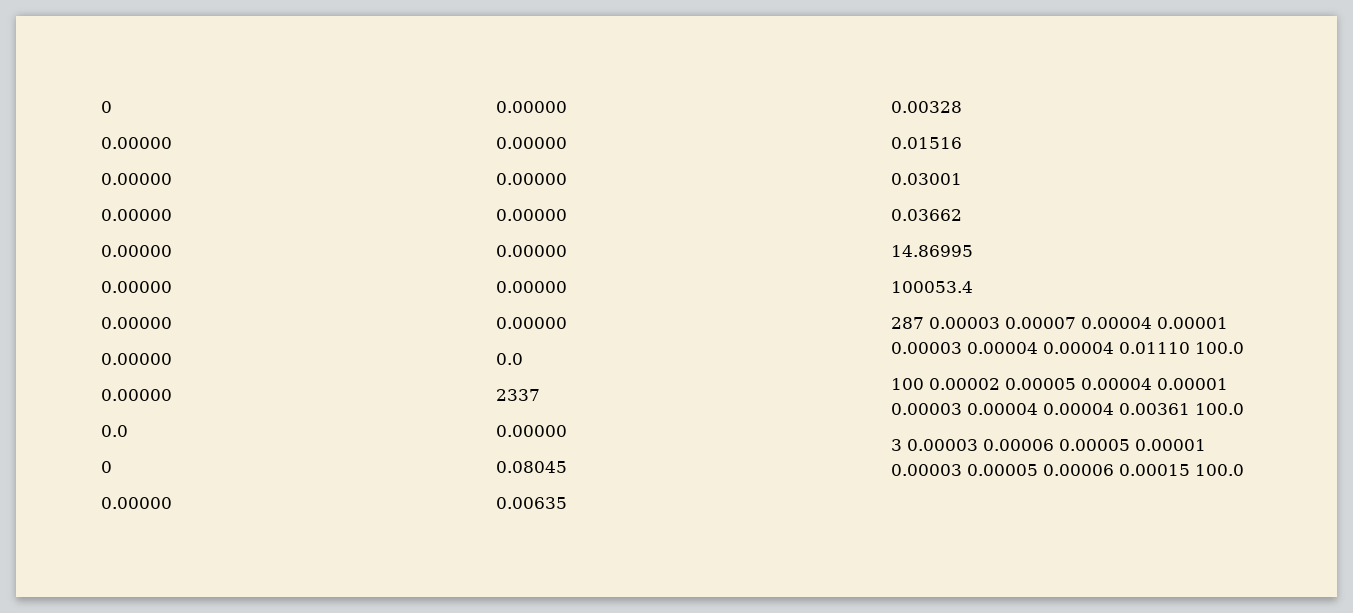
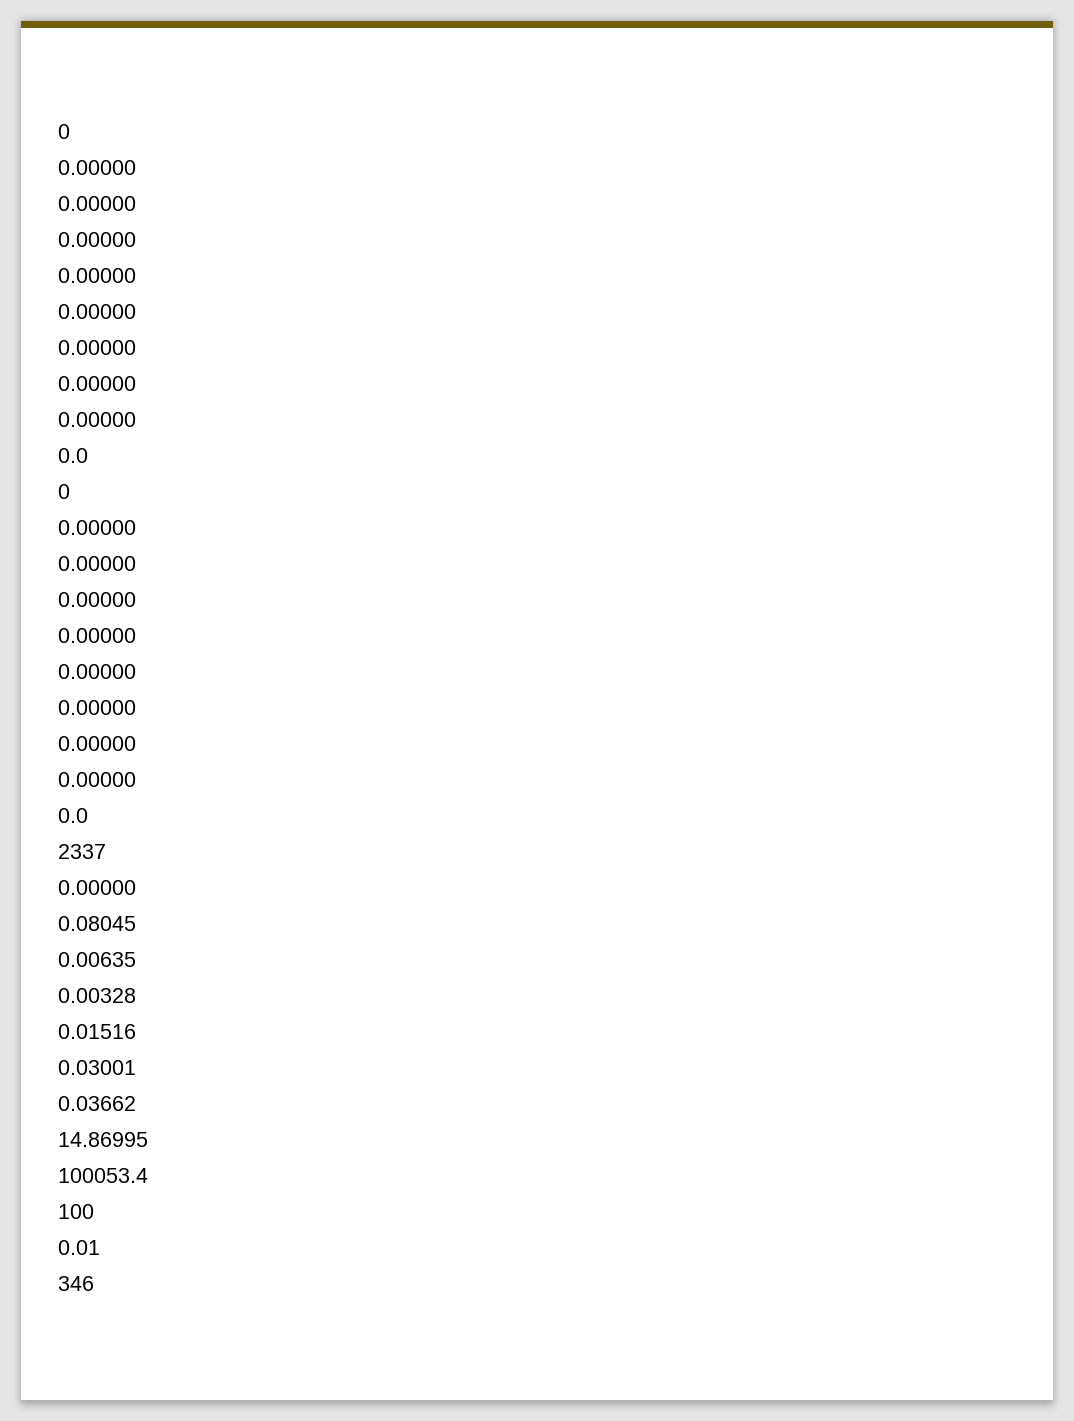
- 287 0.00003 0.00007 0.00004 0.00001 0.00003 0.00004 0.00004 0.01110 100.0
- 100 0.00002 0.00005 0.00004 0.00001 0.00003 0.00004 0.00004 0.00361 100.0
- 3 0.00003 0.00006 0.00005 0.00001 0.00003 0.00005 0.00006 0.00015 100.0
+ 100
+ 0.01
+ 346

